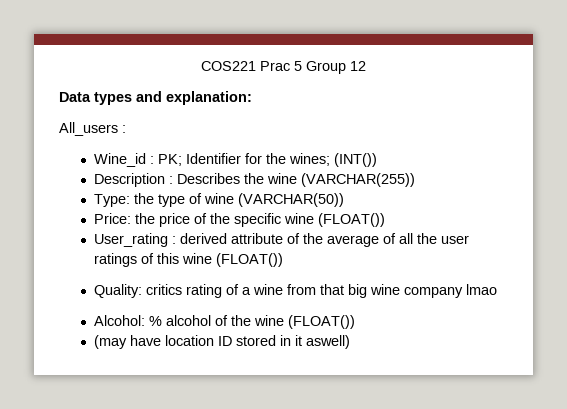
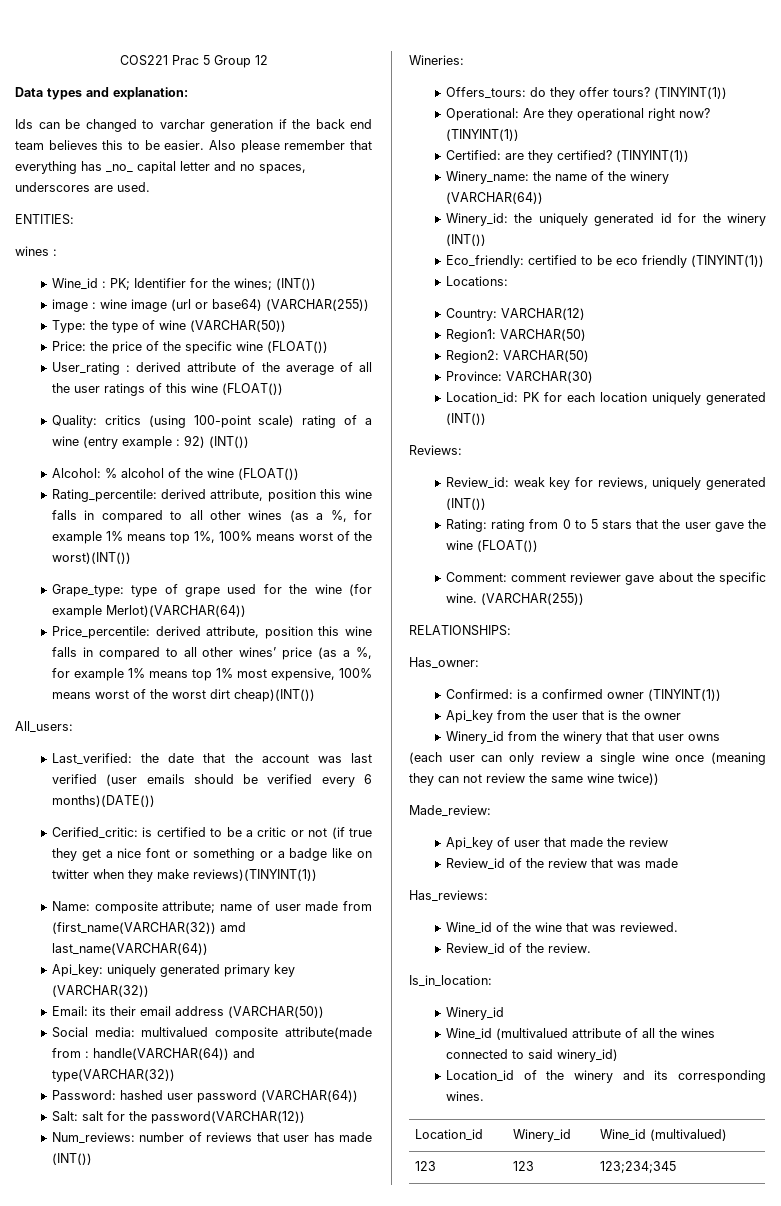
- All_users :
+ Ids can be changed to varchar generation if the back end team believes this to be easier. Also please remember that everything has _no_ capital letter and no spaces, underscores are used.
+ ENTITIES:
+ wines :
- Description : Describes the wine (VARCHAR(255))
+ image : wine image (url or base64) (VARCHAR(255))
- Quality: critics rating of a wine from that big wine company lmao
+ Quality: critics (using 100-point scale) rating of a wine (entry example : 92) (INT())
- (may have location ID stored in it aswell)
+ Rating_percentile: derived attribute, position this wine falls in compared to all other wines (as a %, for example 1% means top 1%, 100% means worst of the worst)(INT())
+ Grape_type: type of grape used for the wine (for example Merlot)(VARCHAR(64))
+ Price_percentile: derived attribute, position this wine falls in compared to all other wines’ price (as a %, for example 1% means top 1% most expensive, 100% means worst of the worst dirt cheap)(INT())
+ All_users:
+ Last_verified: the date that the account was last verified (user emails should be verified every 6 months)(DATE())
+ Cerified_critic: is certified to be a critic or not (if true they get a nice font or something or a badge like on twitter when they make reviews)(TINYINT(1))
+ Name: composite attribute; name of user made from (first_name(VARCHAR(32)) amd last_name(VARCHAR(64))
+ Api_key: uniquely generated primary key (VARCHAR(32))
+ Email: its their email address (VARCHAR(50))
+ Social media: multivalued composite attribute(made from : handle(VARCHAR(64)) and type(VARCHAR(32))
+ Password: hashed user password (VARCHAR(64))
+ Salt: salt for the password(VARCHAR(12))
+ Num_reviews: number of reviews that user has made (INT())
+ Wineries:
+ Offers_tours: do they offer tours? (TINYINT(1))
+ Operational: Are they operational right now? (TINYINT(1))
+ Certified: are they certified? (TINYINT(1))
+ Winery_name: the name of the winery (VARCHAR(64))
+ Winery_id: the uniquely generated id for the winery (INT())
+ Eco_friendly: certified to be eco friendly (TINYINT(1))
+ Locations:
+ Country: VARCHAR(12)
+ Region1: VARCHAR(50)
+ Region2: VARCHAR(50)
+ Province: VARCHAR(30)
+ Location_id: PK for each location uniquely generated (INT())
+ Reviews:
+ Review_id: weak key for reviews, uniquely generated (INT())
+ Rating: rating from 0 to 5 stars that the user gave the wine (FLOAT())
+ Comment: comment reviewer gave about the specific wine. (VARCHAR(255))
+ RELATIONSHIPS:
+ Has_owner:
+ Confirmed: is a confirmed owner (TINYINT(1))
+ Api_key from the user that is the owner
+ Winery_id from the winery that that user owns
+ (each user can only review a single wine once (meaning they can not review the same wine twice))
+ Made_review:
+ Api_key of user that made the review
+ Review_id of the review that was made
+ Has_reviews:
+ Wine_id of the wine that was reviewed.
+ Review_id of the review.
+ Is_in_location:
+ Winery_id
+ Wine_id (multivalued attribute of all the wines connected to said winery_id)
+ Location_id of the winery and its corresponding wines.
+ Location_id | Winery_id | Wine_id (multivalued)
+ 123 | 123 | 123;234;345

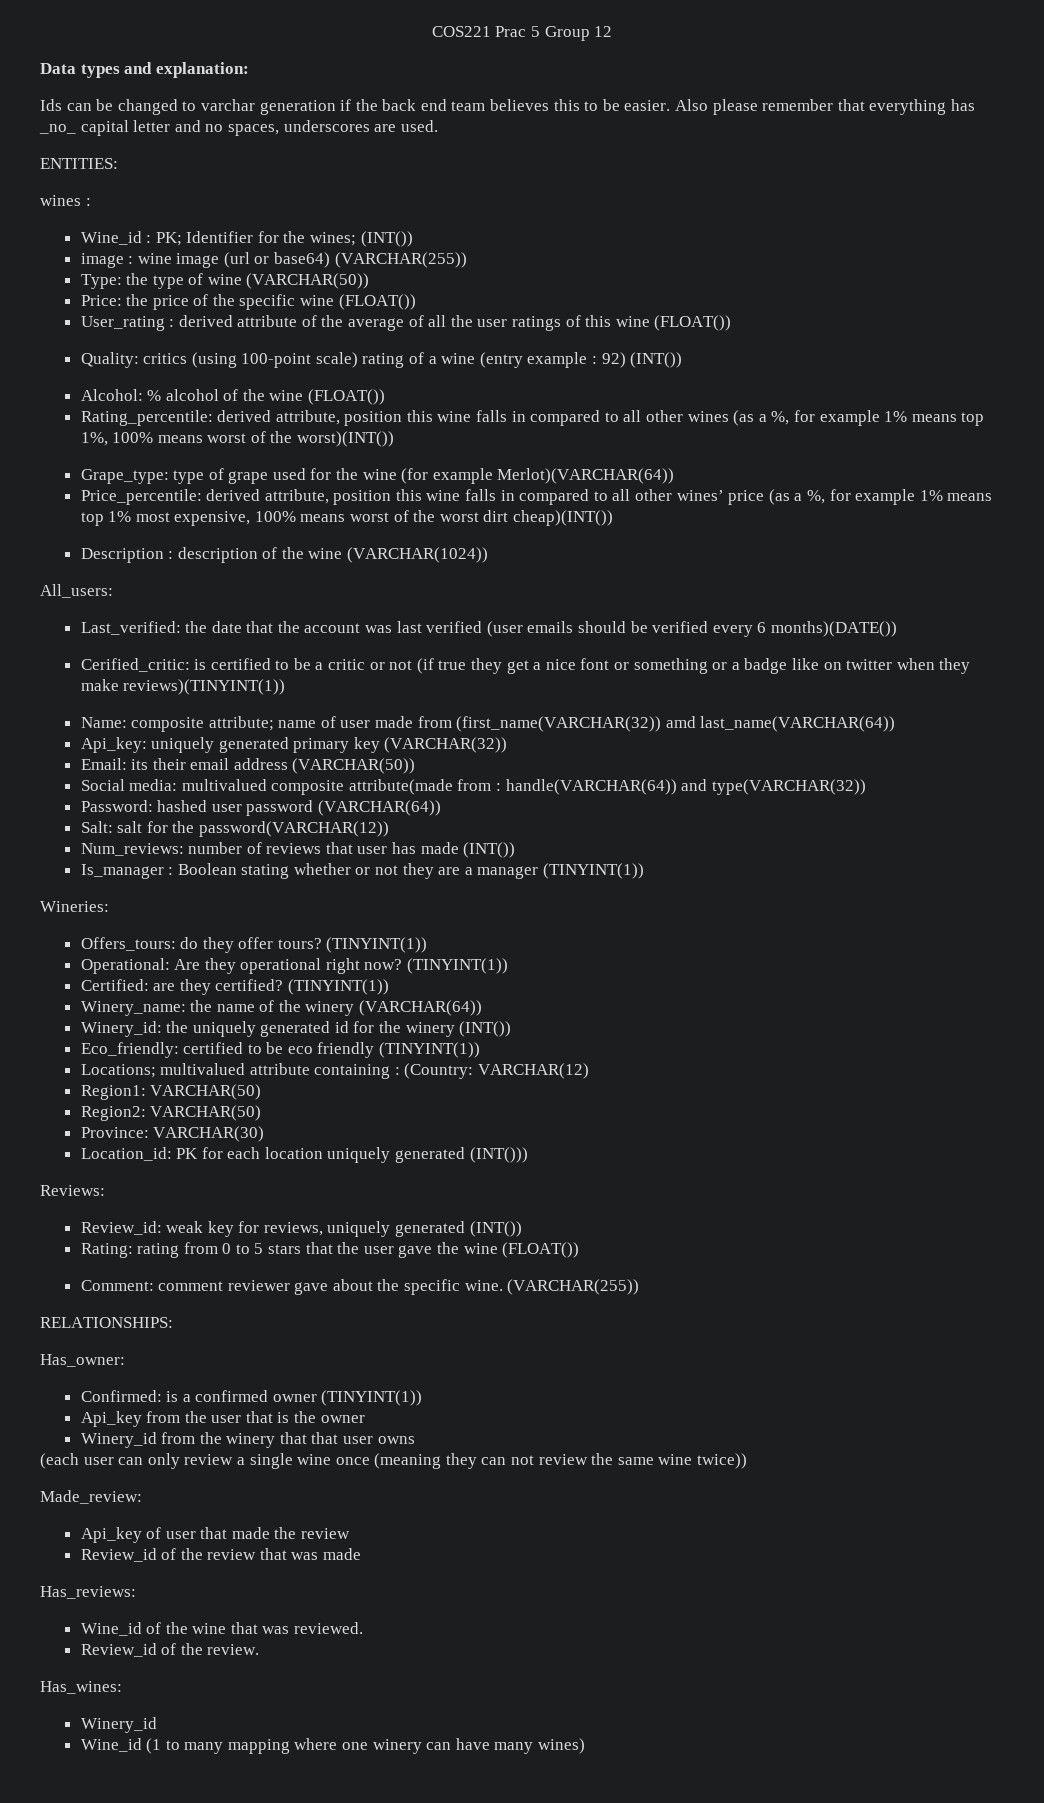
+ Description : description of the wine (VARCHAR(1024))
+ Is_manager : Boolean stating whether or not they are a manager (TINYINT(1))
- Locations:
- Country: VARCHAR(12)
+ Locations; multivalued attribute containing : (Country: VARCHAR(12)
- Location_id: PK for each location uniquely generated (INT())
+ Location_id: PK for each location uniquely generated (INT()))
- Is_in_location:
+ Has_wines:
- Wine_id (multivalued attribute of all the wines connected to said winery_id)
- Location_id of the winery and its corresponding wines.
- Location_id | Winery_id | Wine_id (multivalued)
- 123 | 123 | 123;234;345
+ Wine_id (1 to many mapping where one winery can have many wines)

